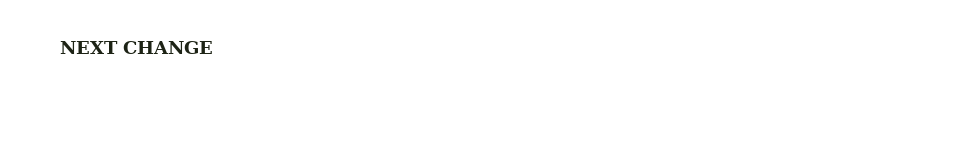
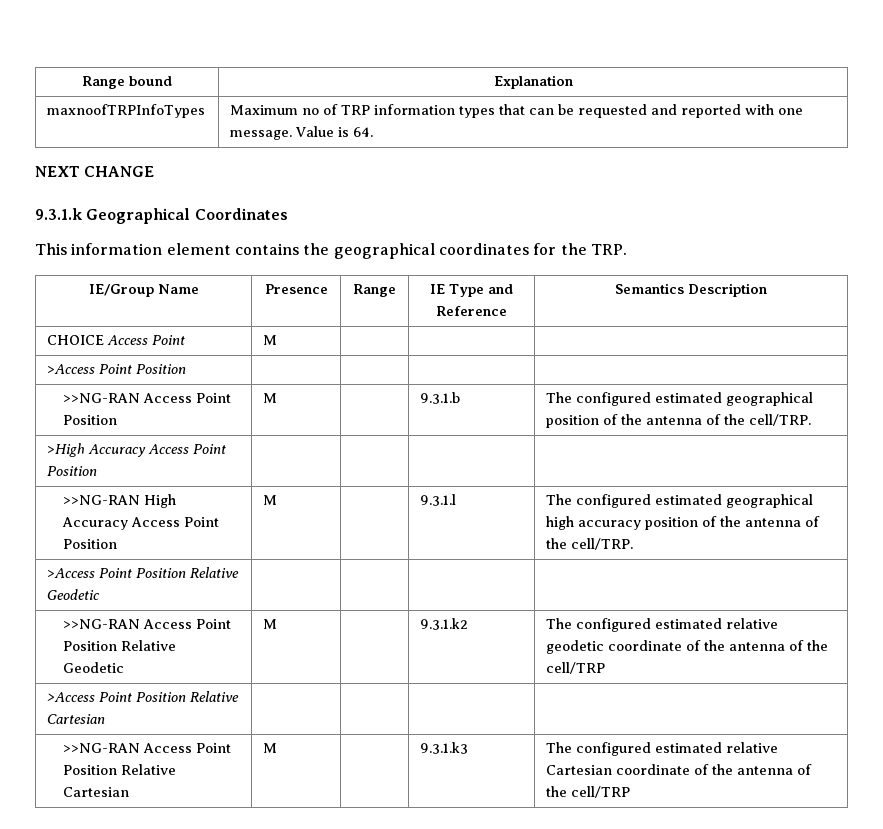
+ Range bound | Explanation
+ maxnoofTRPInfoTypes | Maximum no of TRP information types that can be requested and reported with one message. Value is 64.
  NEXT CHANGE
+ 9.3.1.k Geographical Coordinates
+ This information element contains the geographical coordinates for the TRP.
+ IE/Group Name | Presence | Range | IE Type and Reference | Semantics Description
+ CHOICE Access Point | M | | |
+ >Access Point Position | | | |
+ >>NG-RAN Access Point Position | M | | 9.3.1.b | The configured estimated geographical position of the antenna of the cell/TRP.
+ >High Accuracy Access Point Position | | | |
+ >>NG-RAN High Accuracy Access Point Position | M | | 9.3.1.l | The configured estimated geographical high accuracy position of the antenna of the cell/TRP.
+ >Access Point Position Relative Geodetic | | | |
+ >>NG-RAN Access Point Position Relative Geodetic | M | | 9.3.1.k2 | The configured estimated relative geodetic coordinate of the antenna of the cell/TRP
+ >Access Point Position Relative Cartesian | | | |
+ >>NG-RAN Access Point Position Relative Cartesian | M | | 9.3.1.k3 | The configured estimated relative Cartesian coordinate of the antenna of the cell/TRP

